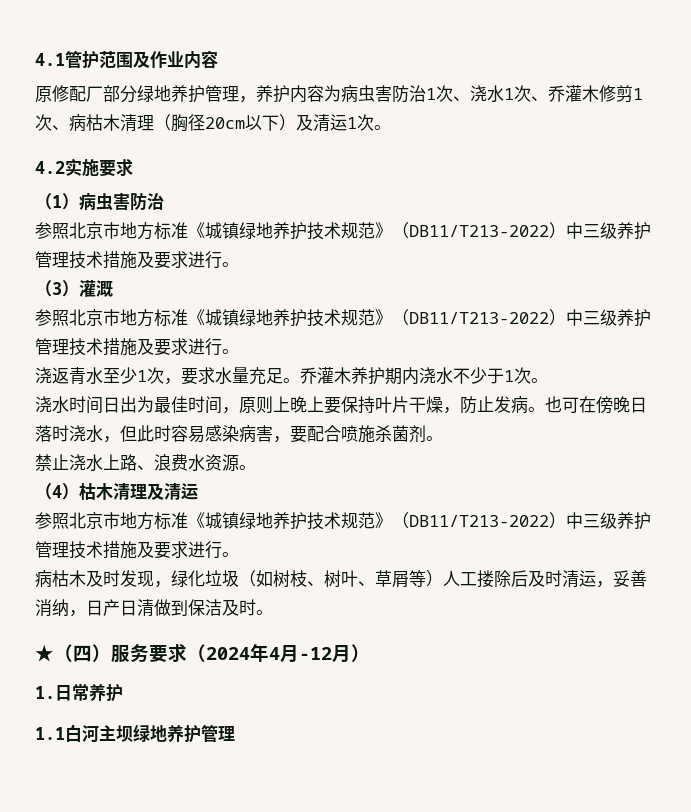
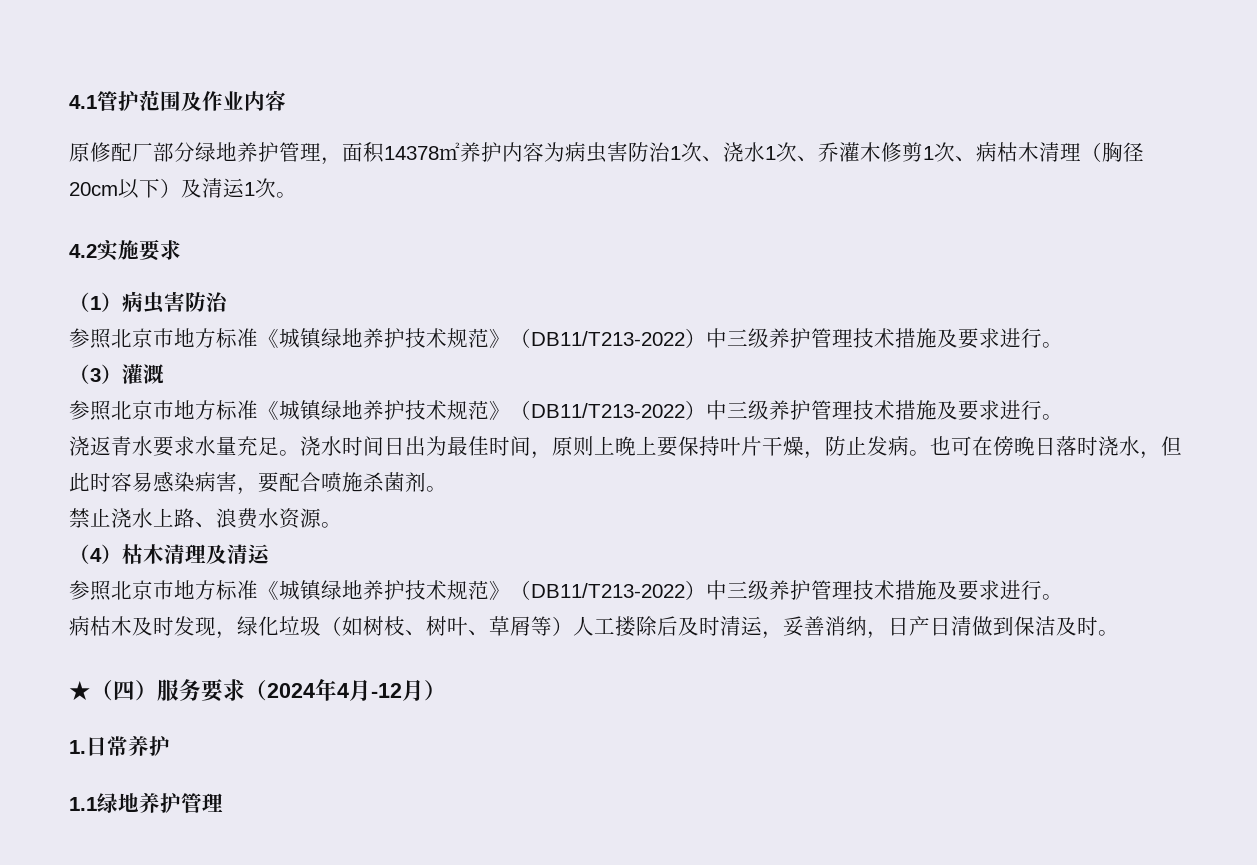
- 原修配厂部分绿地养护管理，养护内容为病虫害防治1次、浇水1次、乔灌木修剪1次、病枯木清理（胸径20cm以下）及清运1次。
+ 原修配厂部分绿地养护管理，面积14378㎡养护内容为病虫害防治1次、浇水1次、乔灌木修剪1次、病枯木清理（胸径20cm以下）及清运1次。
- 浇返青水至少1次，要求水量充足。乔灌木养护期内浇水不少于1次。
- 浇水时间日出为最佳时间，原则上晚上要保持叶片干燥，防止发病。
+ 浇返青水要求水量充足。浇水时间日出为最佳时间，原则上晚上要保持叶片干燥，防止发病。
- 1.1白河主坝绿地养护管理
+ 1.1绿地养护管理

